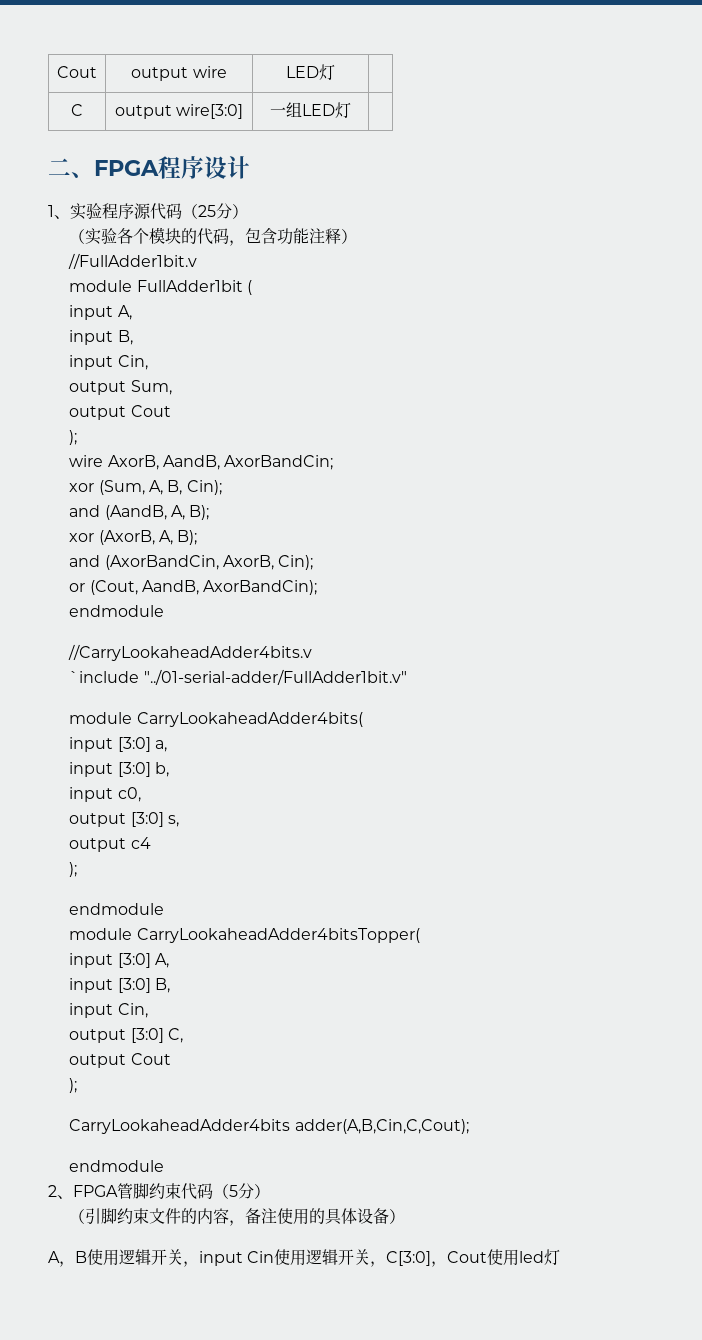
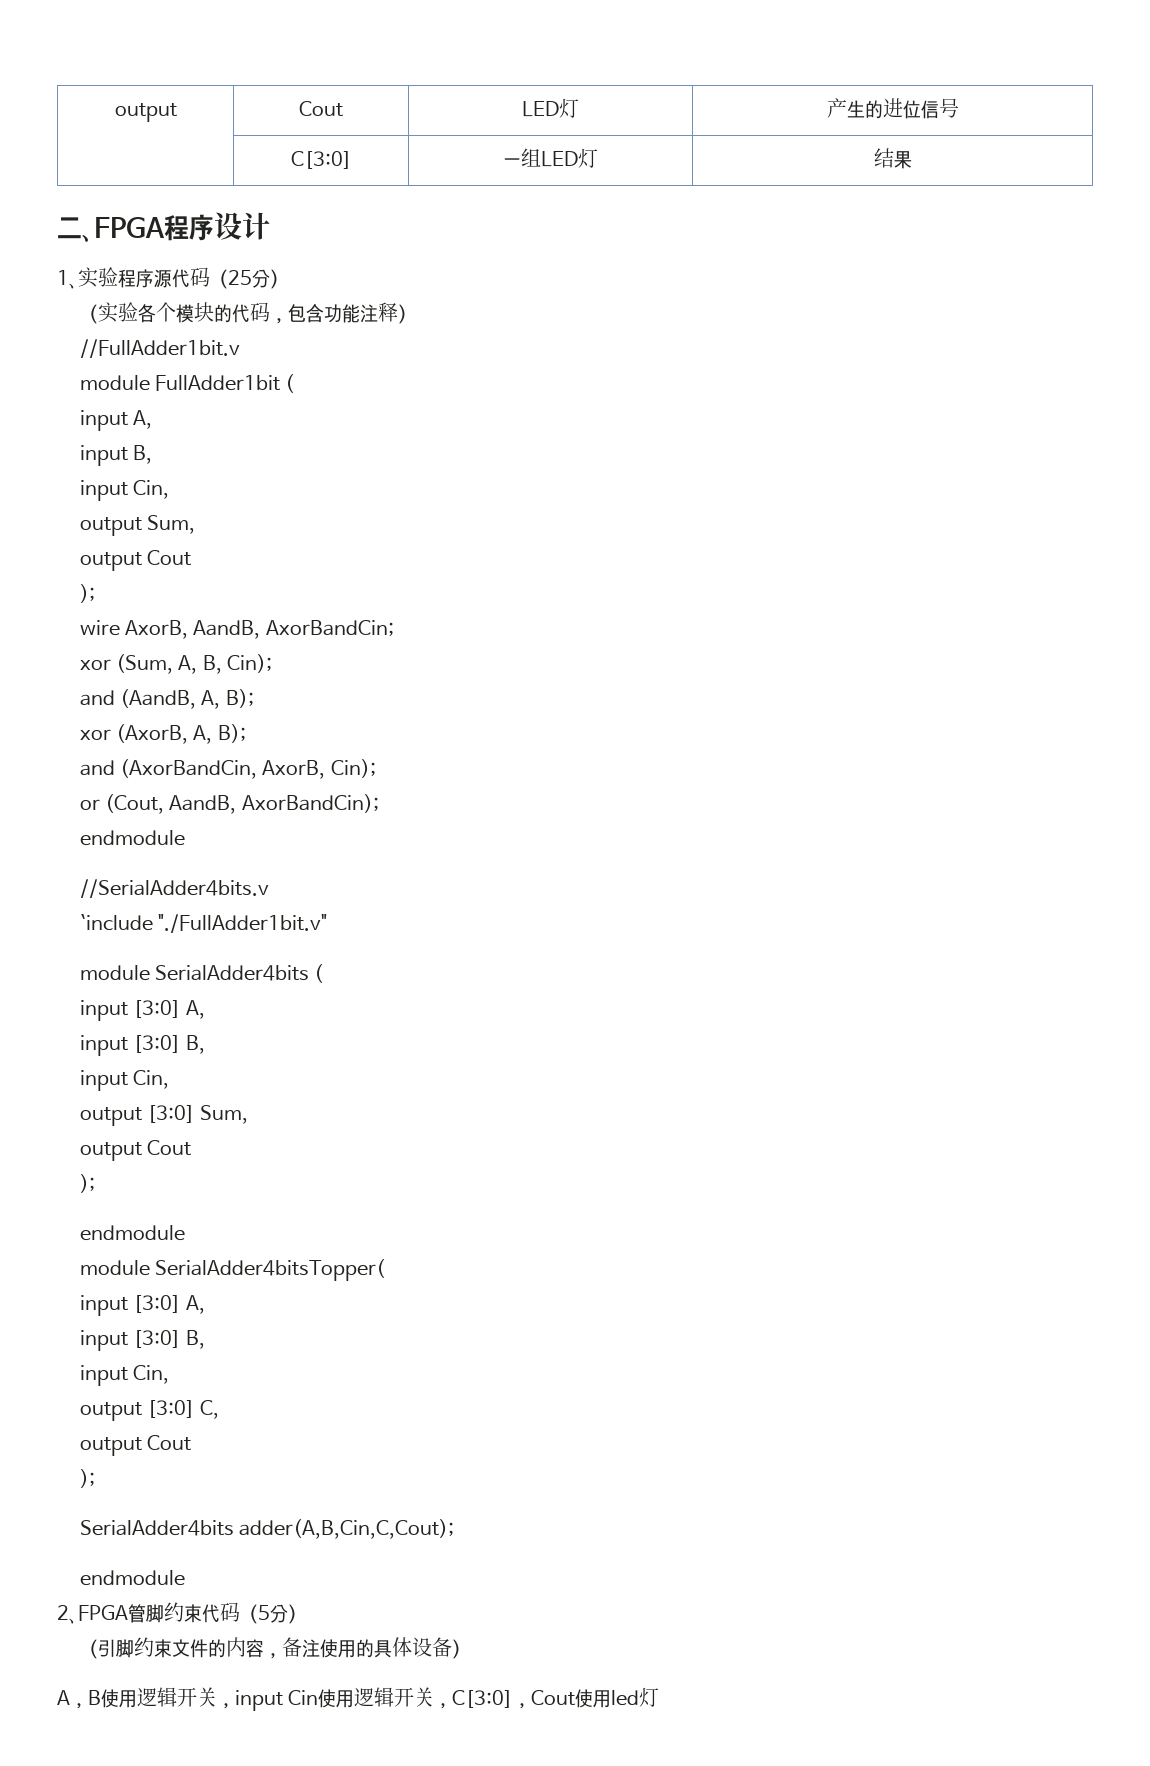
- Cout | output wire | LED灯 |
- C | output wire[3:0] | 一组LED灯 |
+ output | Cout | LED灯 | 产生的进位信号
+ | C[3:0] | 一组LED灯 | 结果
- //CarryLookaheadAdder4bits.v
+ //SerialAdder4bits.v
- `include "../01-serial-adder/FullAdder1bit.v"
- module CarryLookaheadAdder4bits(
- input [3:0] a,
- input [3:0] b,
- input c0,
- output [3:0] s,
- output c4
+ `include "./FullAdder1bit.v"
+ module SerialAdder4bits (
+ input [3:0] A,
+ input [3:0] B,
+ input Cin,
+ output [3:0] Sum,
+ output Cout
- module CarryLookaheadAdder4bitsTopper(
+ module SerialAdder4bitsTopper(
- CarryLookaheadAdder4bits adder(A,B,Cin,C,Cout);
+ SerialAdder4bits adder(A,B,Cin,C,Cout);

